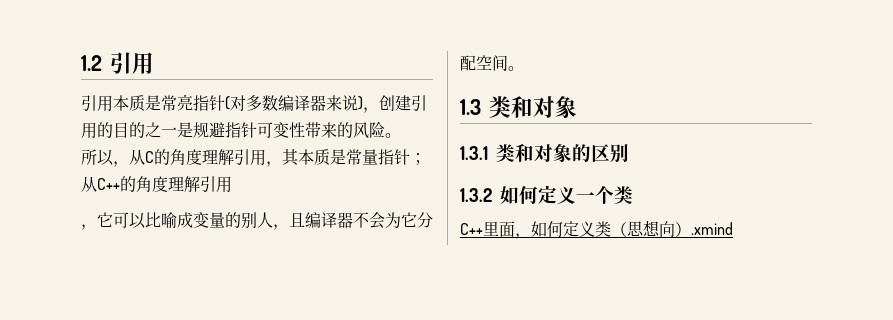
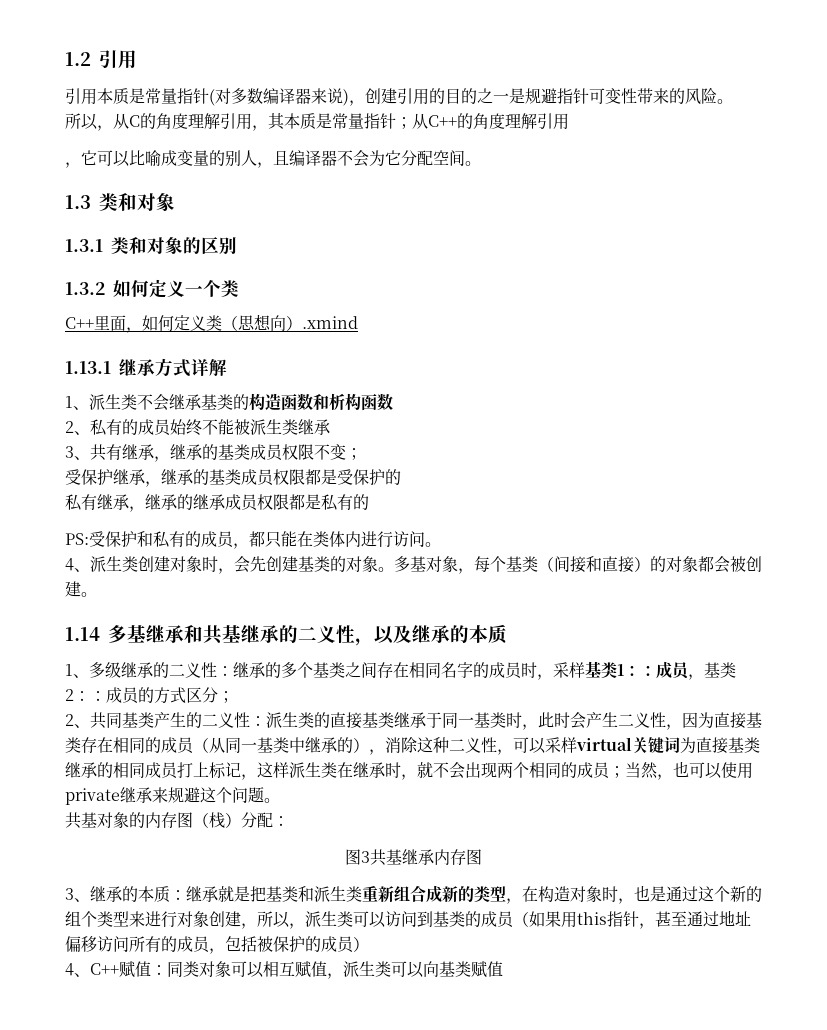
- 引用本质是常亮指针(对多数编译器来说)，创建引用的目的之一是规避指针可变性带来的风险。
+ 引用本质是常量指针(对多数编译器来说)，创建引用的目的之一是规避指针可变性带来的风险。
+ 1.13.1继承方式详解
+ 1、派生类不会继承基类的构造函数和析构函数
+ 2、私有的成员始终不能被派生类继承
+ 3、共有继承，继承的基类成员权限不变；
+ 受保护继承，继承的基类成员权限都是受保护的
+ 私有继承，继承的继承成员权限都是私有的
+ PS:受保护和私有的成员，都只能在类体内进行访问。
+ 4、派生类创建对象时，会先创建基类的对象。多基对象，每个基类（间接和直接）的对象都会被创建。
+ 1.14多基继承和共基继承的二义性，以及继承的本质
+ 1、多级继承的二义性：继承的多个基类之间存在相同名字的成员时，采样基类1：：成员，基类2：：成员的方式区分；
+ 2、共同基类产生的二义性：派生类的直接基类继承于同一基类时，此时会产生二义性，因为直接基类存在相同的成员（从同一基类中继承的），消除这种二义性，可以采样virtual关键词为直接基类继承的相同成员打上标记，这样派生类在继承时，就不会出现两个相同的成员；当然，也可以使用private继承来规避这个问题。
+ 共基对象的内存图（栈）分配：
+ 图3共基继承内存图
+ 3、继承的本质：继承就是把基类和派生类重新组合成新的类型，在构造对象时，也是通过这个新的组个类型来进行对象创建，所以，派生类可以访问到基类的成员（如果用this指针，甚至通过地址偏移访问所有的成员，包括被保护的成员）
+ 4、C++赋值：同类对象可以相互赋值，派生类可以向基类赋值

